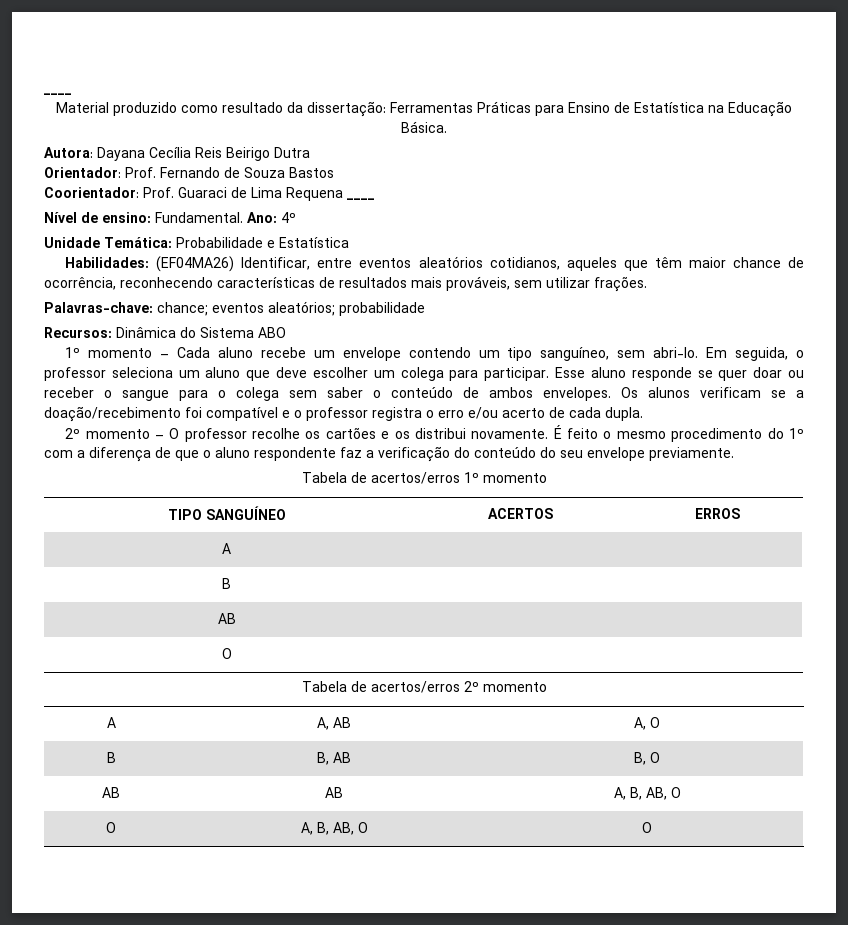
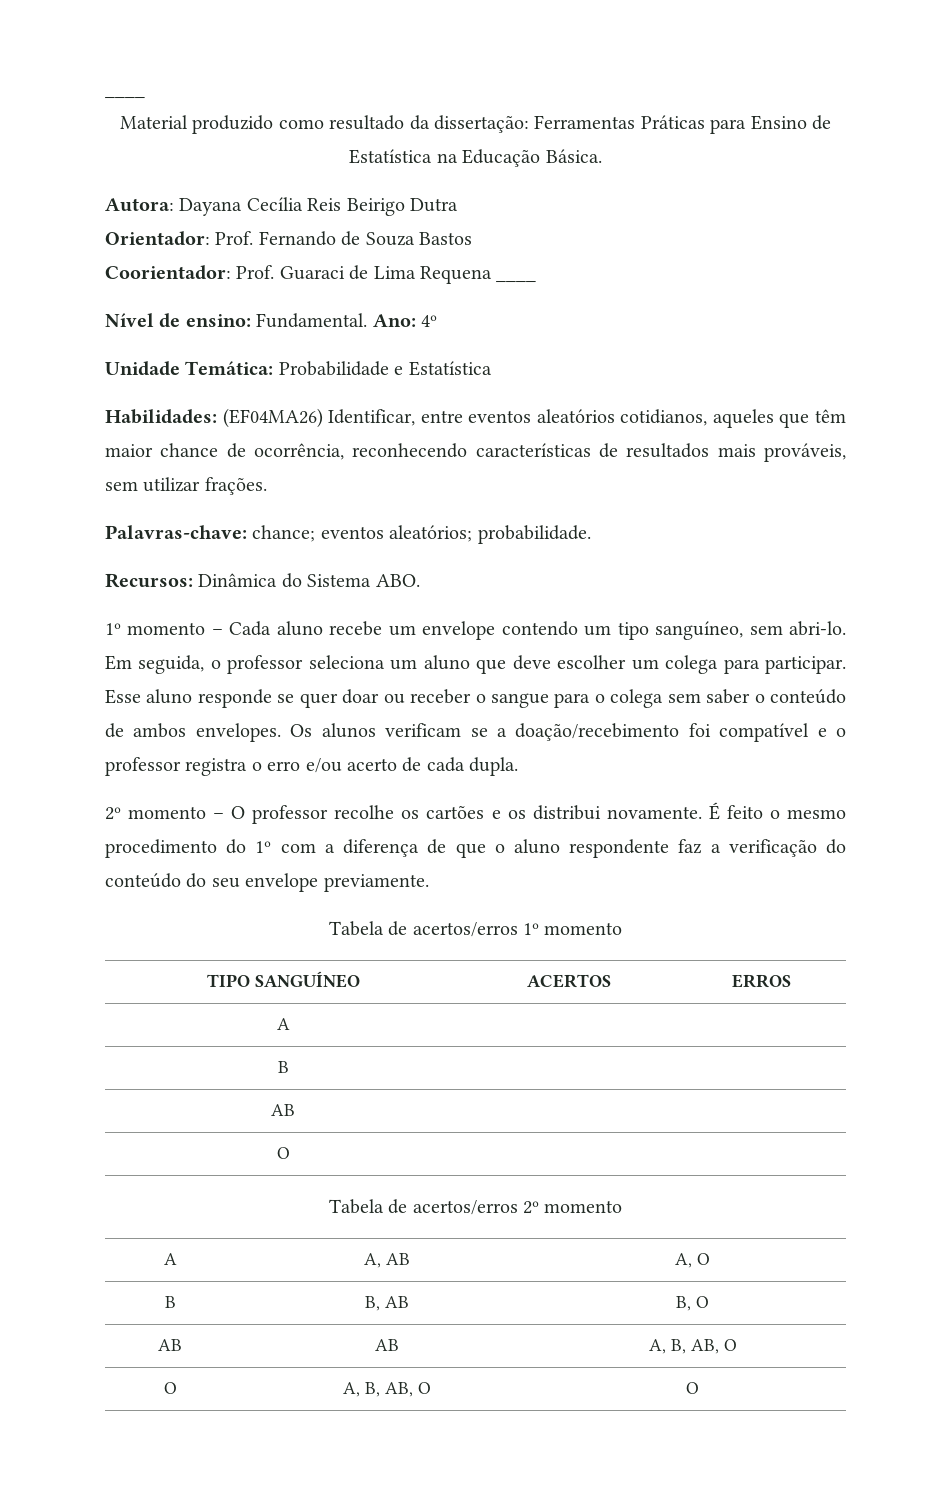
- Palavras-chave: chance; eventos aleatórios; probabilidade
+ Palavras-chave: chance; eventos aleatórios; probabilidade.
- Recursos: Dinâmica do Sistema ABO
+ Recursos: Dinâmica do Sistema ABO.

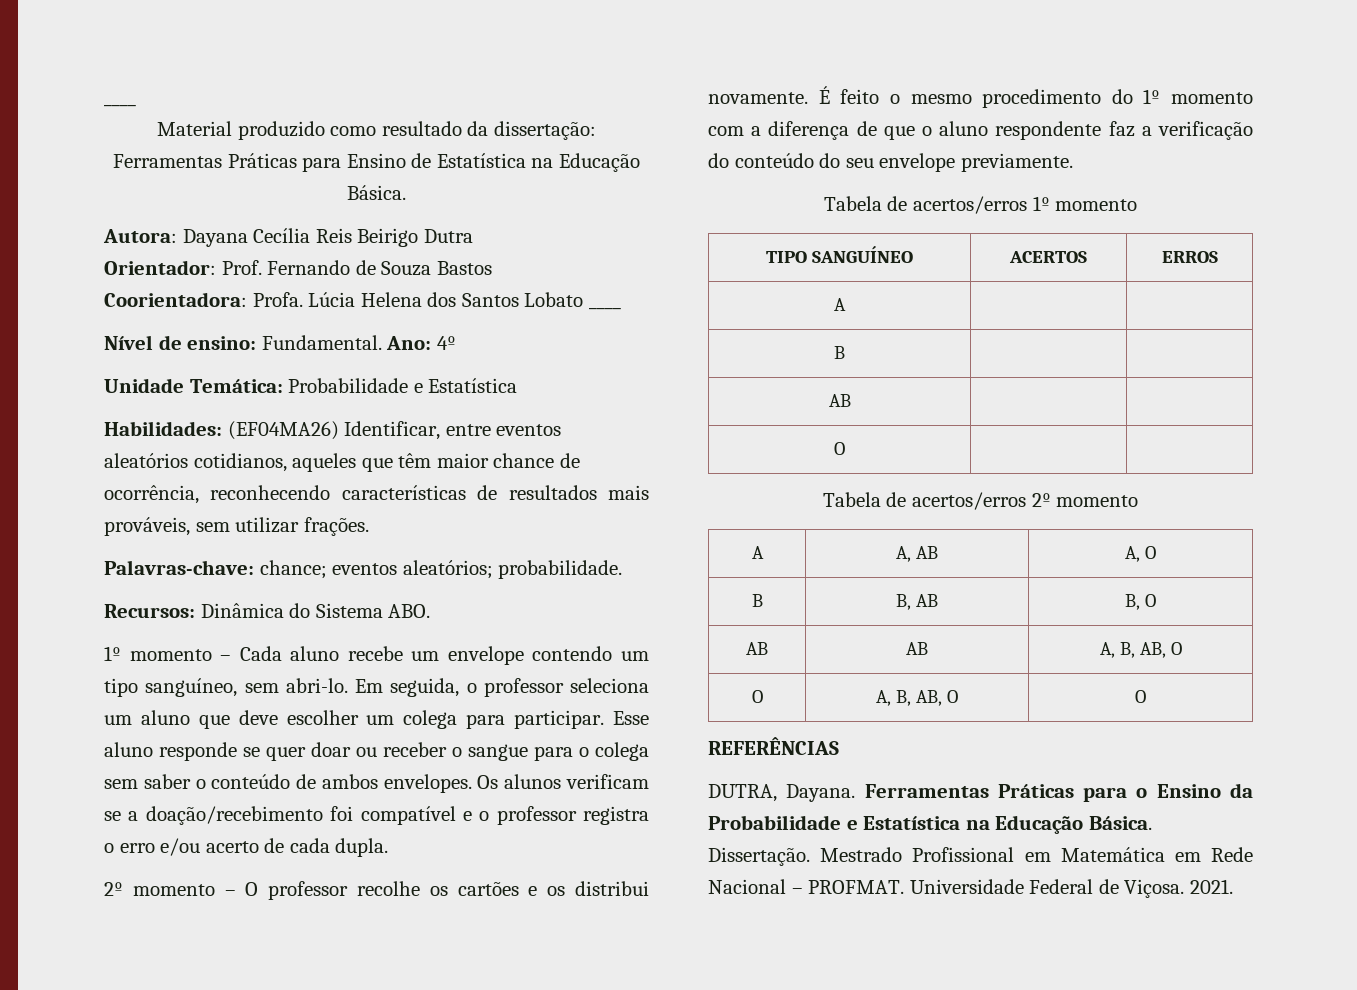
- Coorientador: Prof. Guaraci de Lima Requena ____
+ Coorientadora: Profa. Lúcia Helena dos Santos Lobato ____
- É feito o mesmo procedimento do 1º com a diferença de que o aluno respondente faz a verificação do conteúdo do seu envelope previamente.
+ É feito o mesmo procedimento do 1º momento com a diferença de que o aluno respondente faz a verificação do conteúdo do seu envelope previamente.
+ REFERÊNCIAS
+ DUTRA, Dayana. Ferramentas Práticas para o Ensino da Probabilidade e Estatística na Educação Básica. Dissertação. Mestrado Profissional em Matemática em Rede Nacional – PROFMAT. Universidade Federal de Viçosa. 2021.

